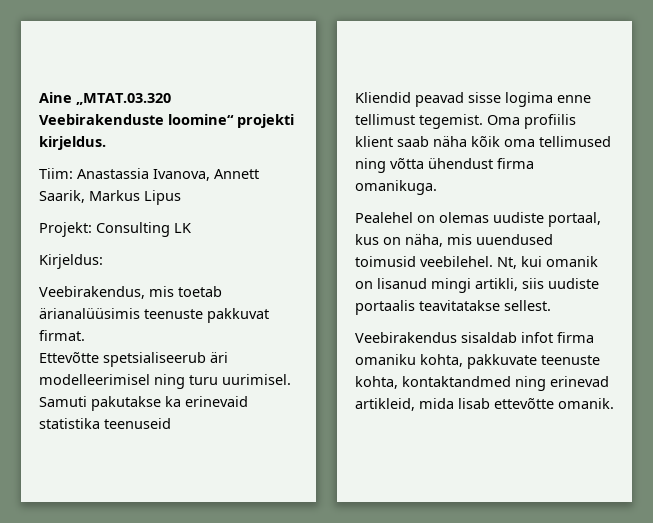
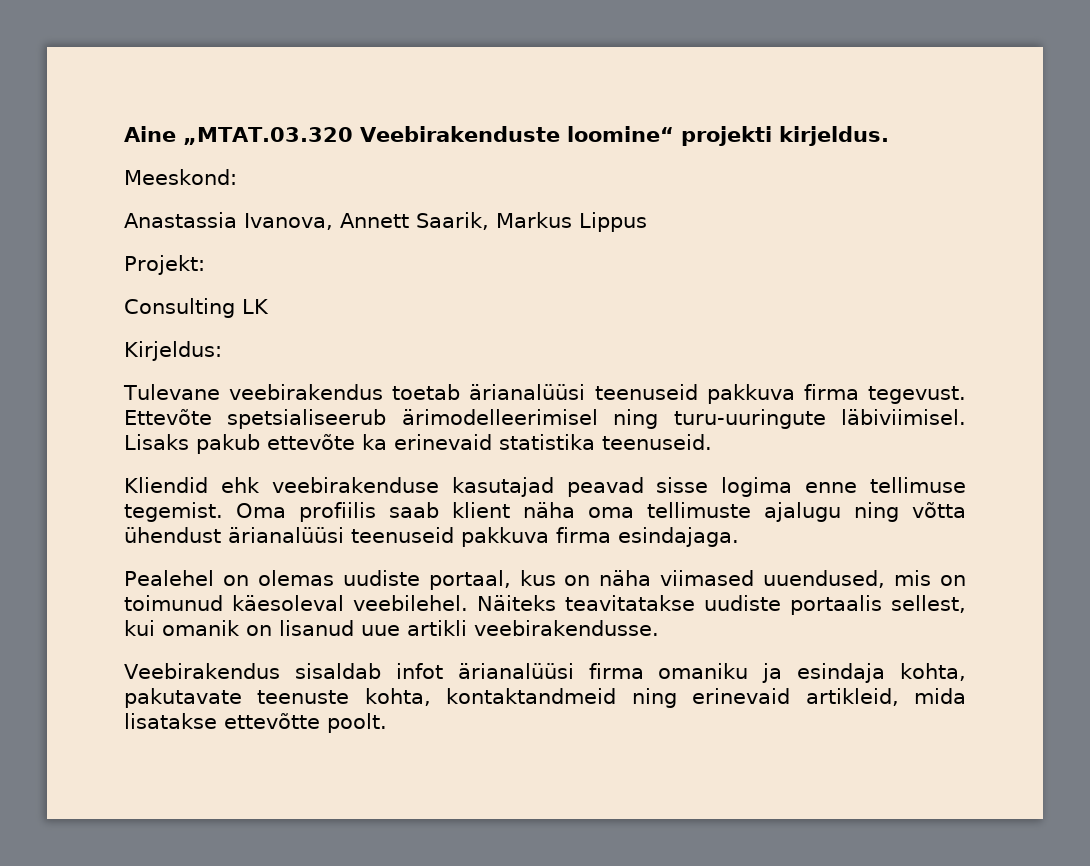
- Tiim: Anastassia Ivanova, Annett Saarik, Markus Lipus
+ Meeskond:
+ Anastassia Ivanova, Annett Saarik, Markus Lippus
- Projekt: Consulting LK
+ Projekt:
+ Consulting LK
- Veebirakendus, mis toetab ärianalüüsimis teenuste pakkuvat firmat.
- Ettevõtte spetsialiseerub äri modelleerimisel ning turu uurimisel. Samuti pakutakse ka erinevaid statistika teenuseid
+ Tulevane veebirakendus toetab ärianalüüsi teenuseid pakkuva firma tegevust. Ettevõte spetsialiseerub ärimodelleerimisel ning turu-uuringute läbiviimisel. Lisaks pakub ettevõte ka erinevaid statistika teenuseid.
- Kliendid peavad sisse logima enne tellimust tegemist.
+ Kliendid ehk veebirakenduse kasutajad peavad sisse logima enne tellimuse tegemist.
- Oma profiilis klient saab näha kõik oma tellimused ning võtta ühendust firma omanikuga.
+ Oma profiilis saab klient näha oma tellimuste ajalugu ning võtta ühendust ärianalüüsi teenuseid pakkuva firma esindajaga.
- Pealehel on olemas uudiste portaal, kus on näha, mis uuendused toimusid veebilehel. Nt, kui omanik on lisanud mingi artikli, siis uudiste portaalis teavitatakse sellest.
+ Pealehel on olemas uudiste portaal, kus on näha viimased uuendused, mis on toimunud käesoleval veebilehel. Näiteks teavitatakse uudiste portaalis sellest, kui omanik on lisanud uue artikli veebirakendusse.
- Veebirakendus sisaldab infot firma omaniku kohta, pakkuvate teenuste kohta, kontaktandmed ning erinevad artikleid, mida lisab ettevõtte omanik.
+ Veebirakendus sisaldab infot ärianalüüsi firma omaniku ja esindaja kohta, pakutavate teenuste kohta, kontaktandmeid ning erinevaid artikleid, mida lisatakse ettevõtte poolt.

